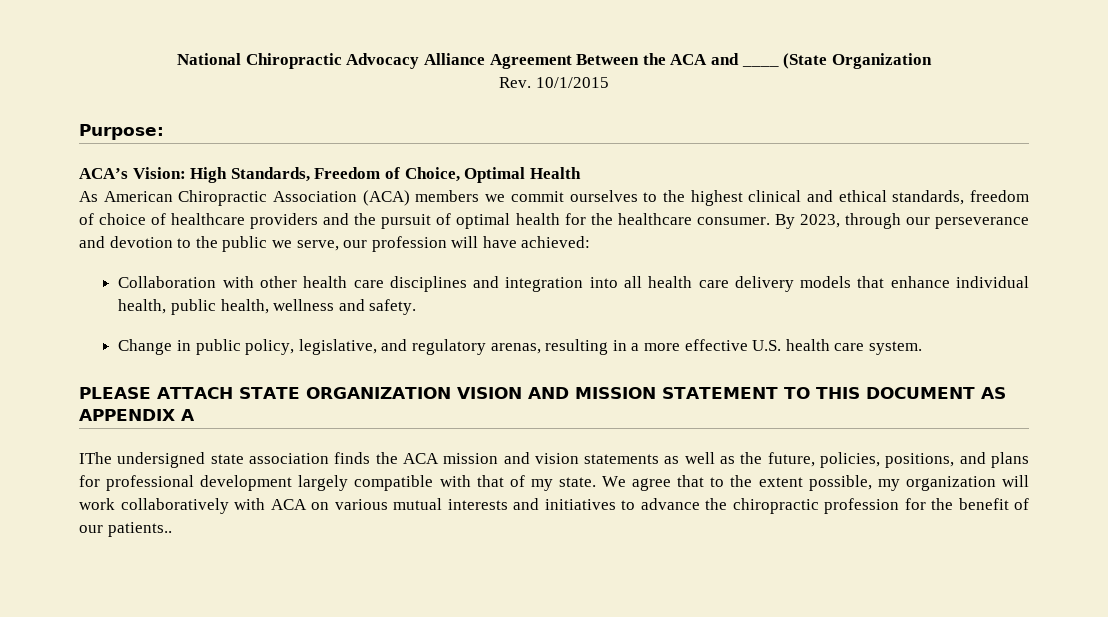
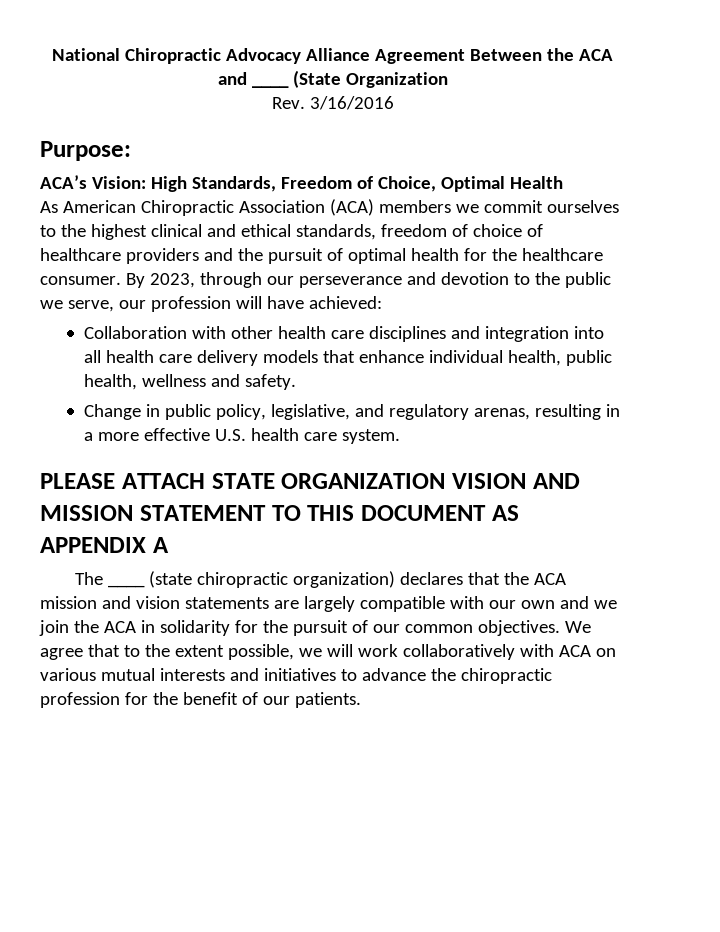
- Rev. 10/1/2015
+ Rev. 3/16/2016
- IThe undersigned state association finds the ACA mission and vision statements as well as the future, policies, positions, and plans for professional development largely compatible with that of my state.
+ The ____ (state chiropractic organization) declares that the ACA mission and vision statements are largely compatible with our own and we join the ACA in solidarity for the pursuit of our common objectives.
- We agree that to the extent possible, my organization will work collaboratively with ACA on various mutual interests and initiatives to advance the chiropractic profession for the benefit of our patients..
+ We agree that to the extent possible, we will work collaboratively with ACA on various mutual interests and initiatives to advance the chiropractic profession for the benefit of our patients.

